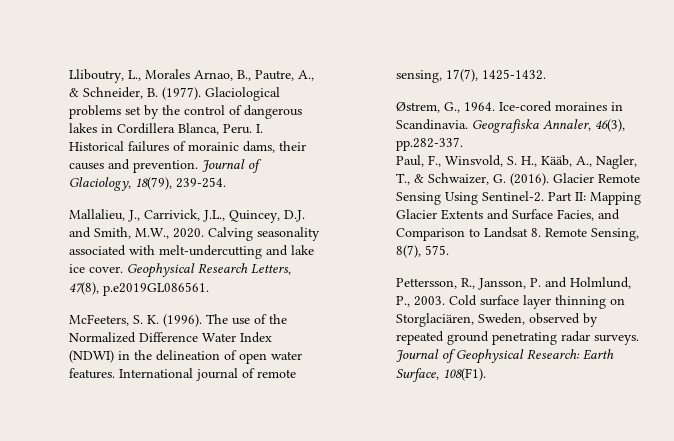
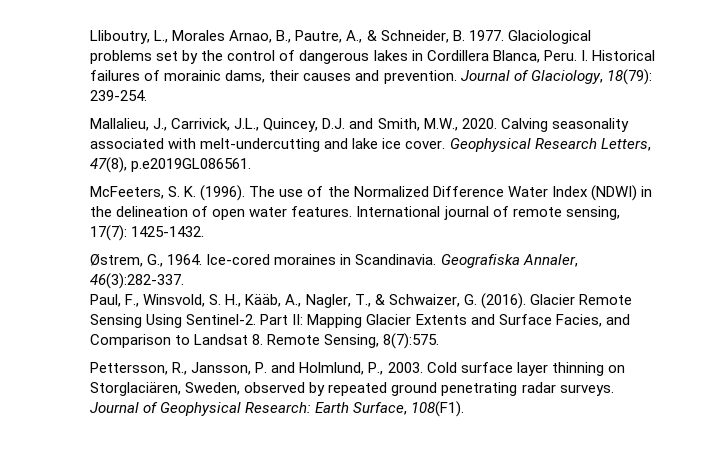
- Lliboutry, L., Morales Arnao, B., Pautre, A., & Schneider, B. (1977).
+ Lliboutry, L., Morales Arnao, B., Pautre, A., & Schneider, B. 1977.
- Journal of Glaciology, 18(79), 239-254.
+ Journal of Glaciology, 18(79): 239-254.
- International journal of remote sensing, 17(7), 1425-1432.
+ International journal of remote sensing, 17(7): 1425-1432.
- Geografiska Annaler, 46(3), pp.282-337.
+ Geografiska Annaler, 46(3):282-337.
- Part II: Mapping Glacier Extents and Surface Facies, and Comparison to Landsat 8. Remote Sensing, 8(7), 575.
+ Part II: Mapping Glacier Extents and Surface Facies, and Comparison to Landsat 8. Remote Sensing, 8(7):575.

